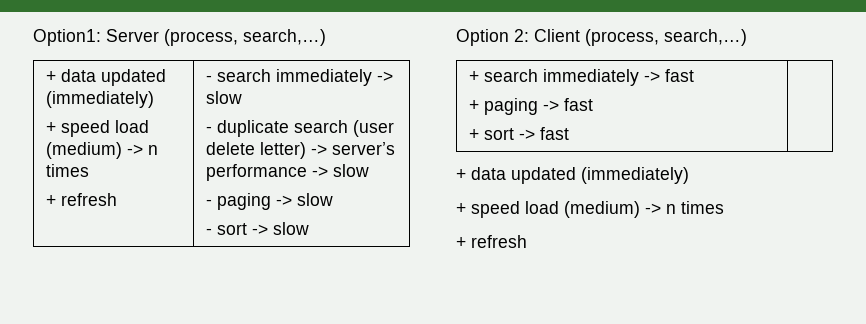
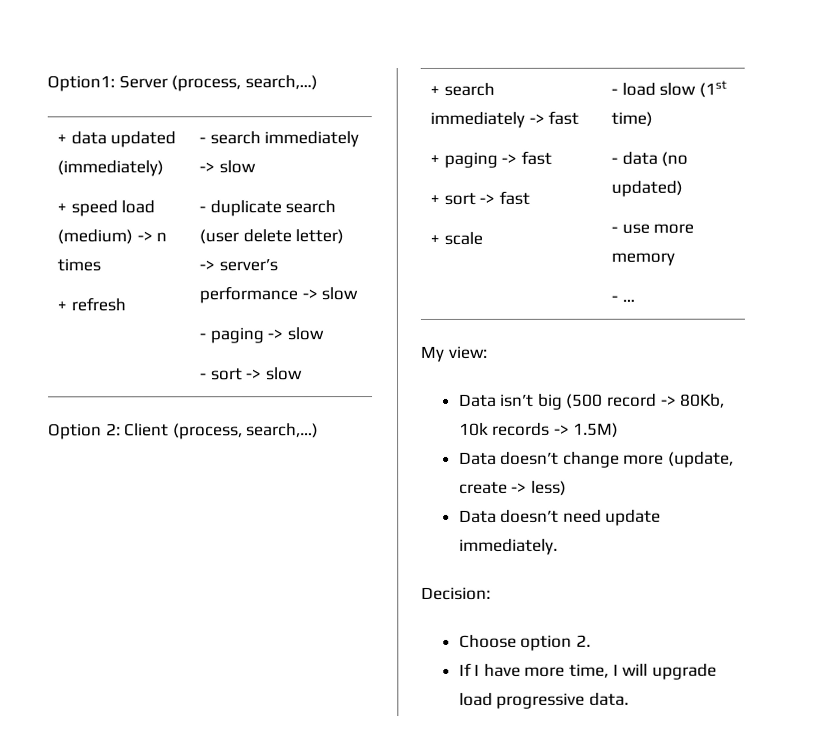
  + search immediately -> fast
  + paging -> fast
- + sort -> fast |
- + data updated (immediately)
- + speed load (medium) -> n times
- + refresh
+ + sort -> fast
+ + scale | - load slow (1st time)
+ - data (no updated)
+ - use more memory
+ - …
+ My view:
+ Data isn’t big (500 record -> 80Kb, 10k records -> 1.5M)
+ Data doesn’t change more (update, create -> less)
+ Data doesn’t need update immediately.
+ Decision:
+ Choose option 2.
+ If I have more time, I will upgrade load progressive data.

